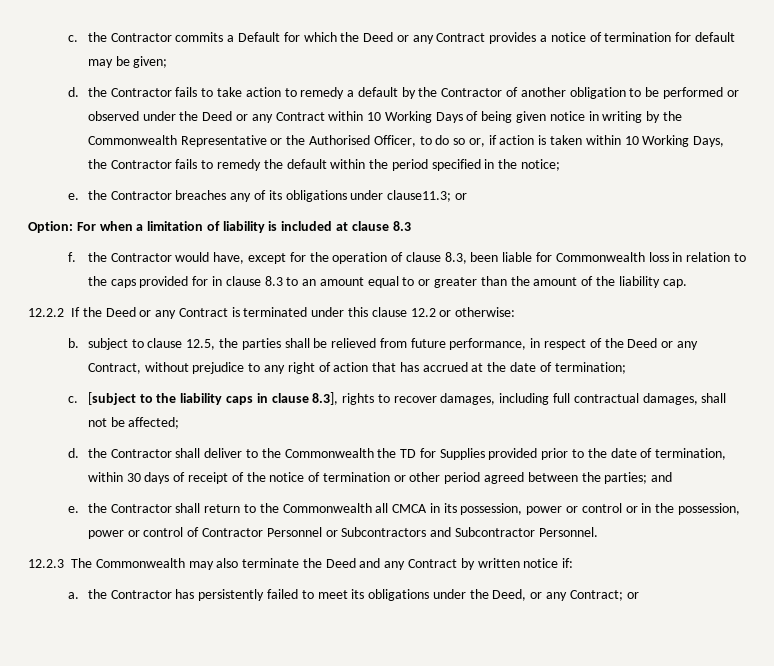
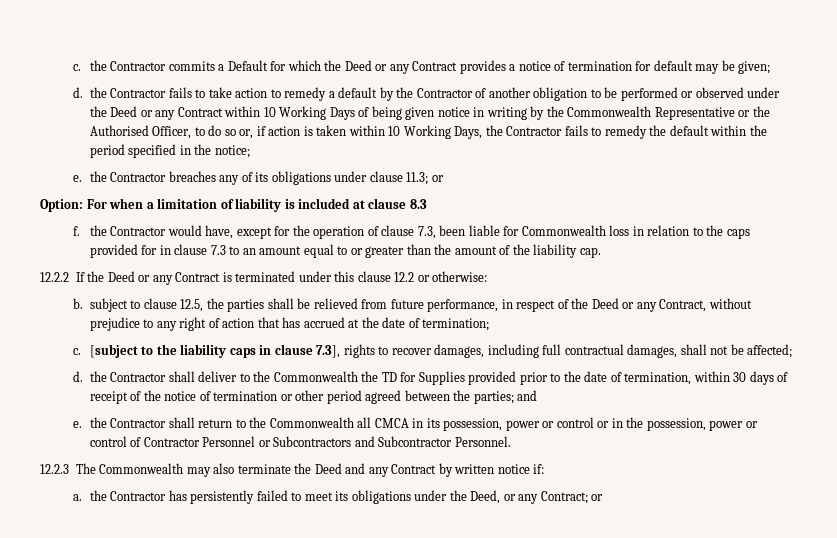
- e. the Contractor breaches any of its obligations under clause11.3; or
+ e. the Contractor breaches any of its obligations under clause 11.3; or
- f. the Contractor would have, except for the operation of clause 8.3, been liable for Commonwealth loss in relation to the caps provided for in clause 8.3 to an amount equal to or greater than the amount of the liability cap.
+ f. the Contractor would have, except for the operation of clause 7.3, been liable for Commonwealth loss in relation to the caps provided for in clause 7.3 to an amount equal to or greater than the amount of the liability cap.
- [subject to the liability caps in clause 8.3], rights to recover damages, including full contractual damages, shall not be affected;
+ [subject to the liability caps in clause 7.3], rights to recover damages, including full contractual damages, shall not be affected;

